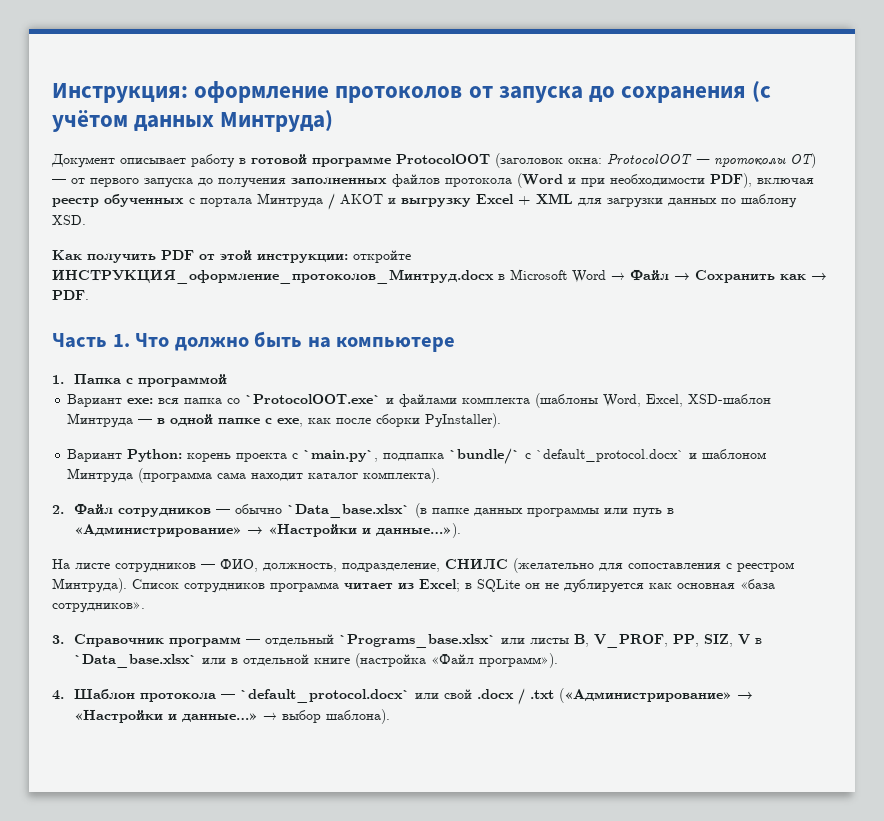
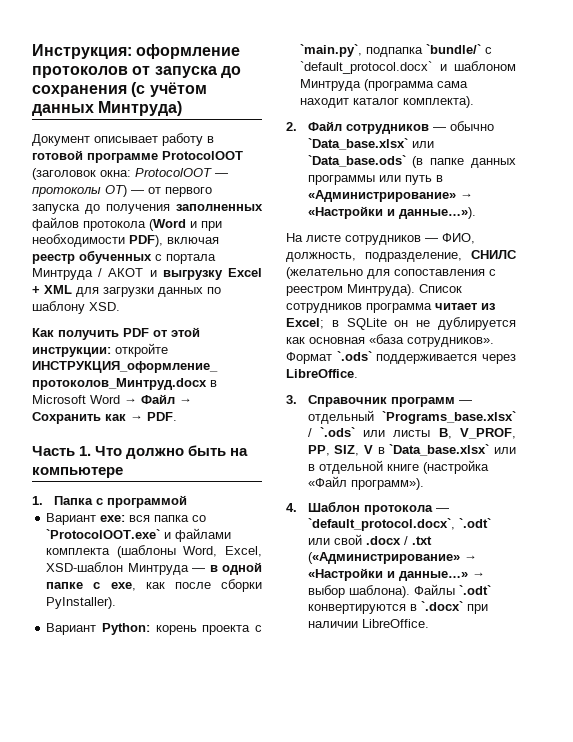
- 2. Файл сотрудников — обычно `Data_base.xlsx` (в папке данных программы или путь в «Администрирование» → «Настройки и данные…»).
+ 2. Файл сотрудников — обычно `Data_base.xlsx` или `Data_base.ods` (в папке данных программы или путь в «Администрирование» → «Настройки и данные…»).
+ Формат `.ods` поддерживается через LibreOffice.
- 3. Справочник программ — отдельный `Programs_base.xlsx` или листы B, V_PROF, PP, SIZ, V в `Data_base.xlsx` или в отдельной книге (настройка «Файл программ»).
+ 3. Справочник программ — отдельный `Programs_base.xlsx` / `.ods` или листы B, V_PROF, PP, SIZ, V в `Data_base.xlsx` или в отдельной книге (настройка «Файл программ»).
- 4. Шаблон протокола — `default_protocol.docx` или свой .docx / .txt («Администрирование» → «Настройки и данные…»
+ 4. Шаблон протокола — `default_protocol.docx`, `.odt` или свой .docx / .txt («Администрирование» → «Настройки и данные…»
+ Файлы `.odt` конвертируются в `.docx` при наличии LibreOffice.

